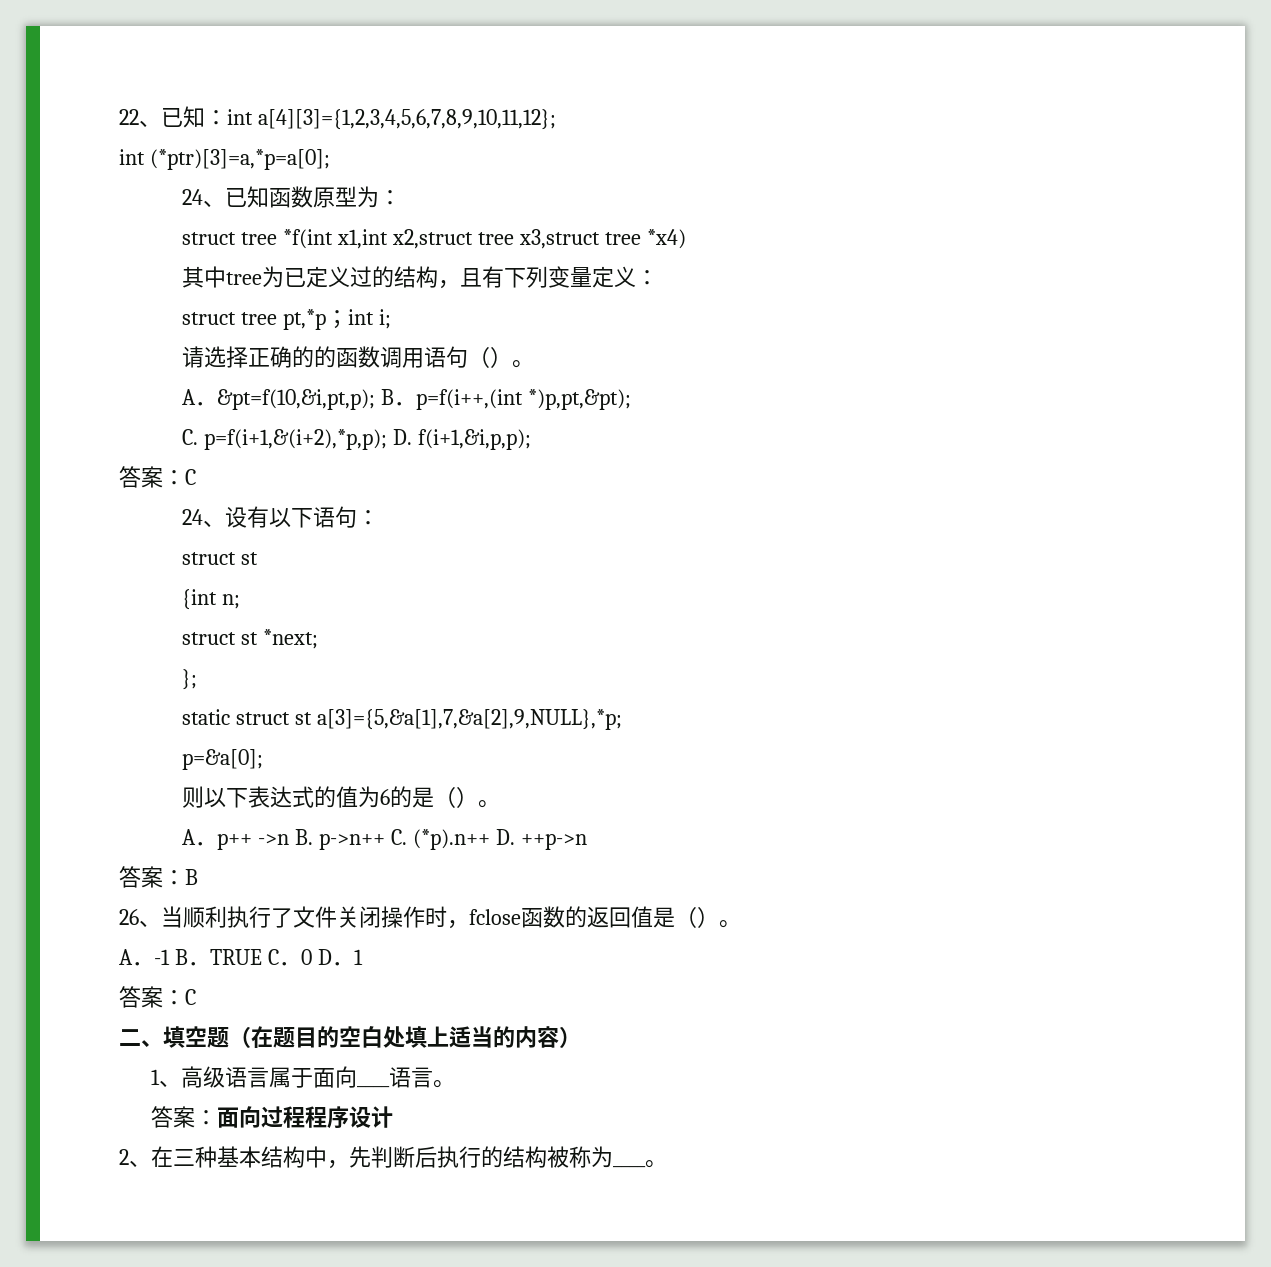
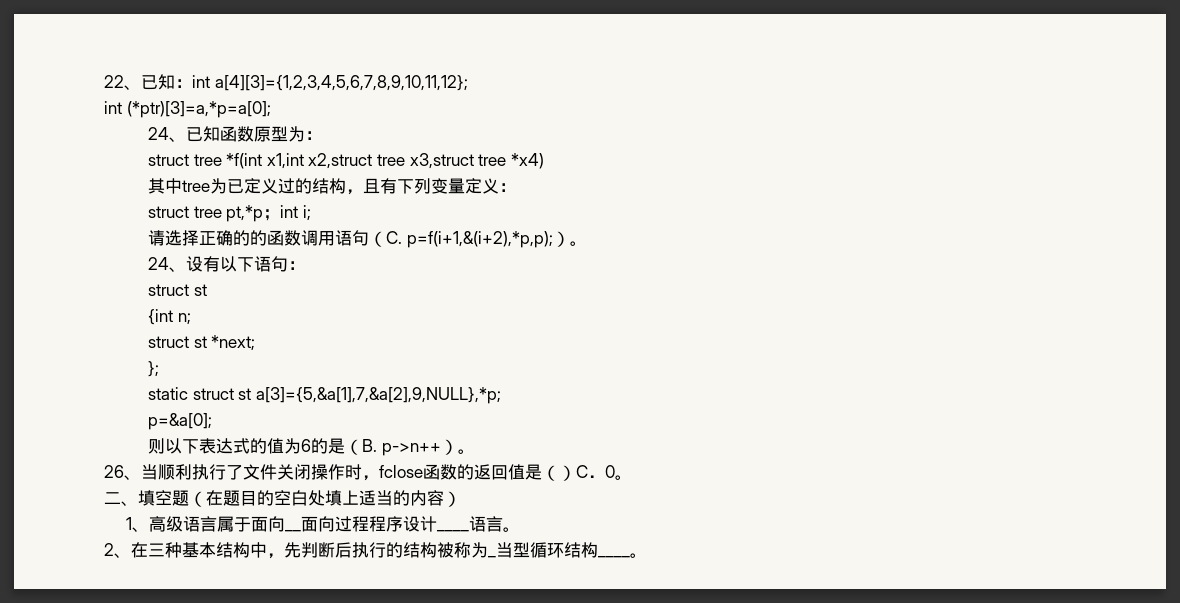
- 请选择正确的的函数调用语句（）。
- A．&pt=f(10,&i,pt,p); B．p=f(i++,(int *)p,pt,&pt);
- C. p=f(i+1,&(i+2),*p,p); D. f(i+1,&i,p,p);
- 答案：C
+ 请选择正确的的函数调用语句（C. p=f(i+1,&(i+2),*p,p);）。
- 则以下表达式的值为6的是（）。
- A．p++ ->n B. p->n++ C. (*p).n++ D. ++p->n
- 答案：B
+ 则以下表达式的值为6的是（B. p->n++）。
- 26、当顺利执行了文件关闭操作时，fclose函数的返回值是（）。
- A．-1 B．TRUE C．0 D．1
- 答案：C
+ 26、当顺利执行了文件关闭操作时，fclose函数的返回值是（）C．0。
- 1、高级语言属于面向____语言。
- 答案：面向过程程序设计
+ 1、高级语言属于面向__面向过程程序设计____语言。
- 2、在三种基本结构中，先判断后执行的结构被称为____。
+ 2、在三种基本结构中，先判断后执行的结构被称为_当型循环结构____。

